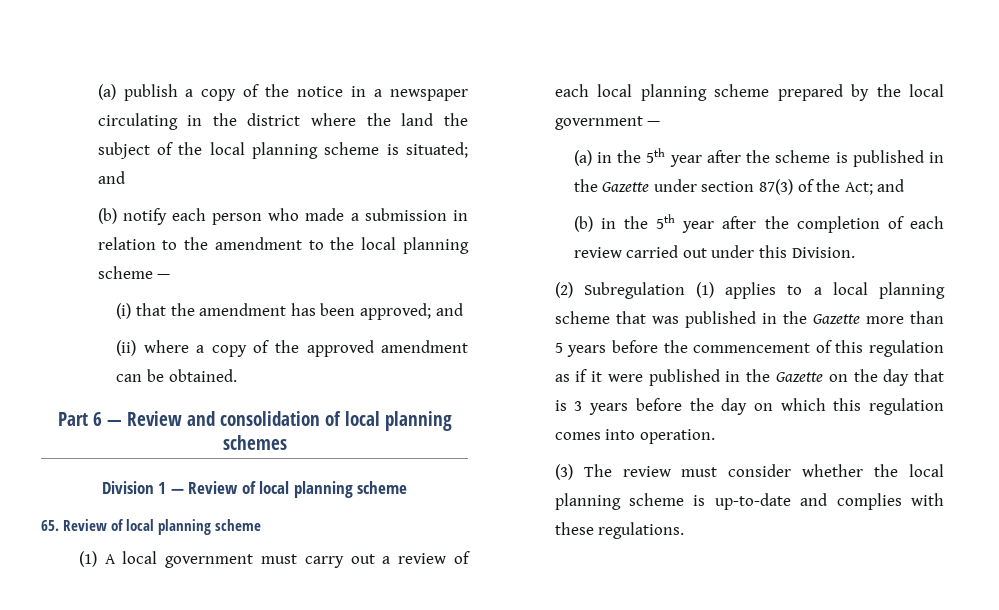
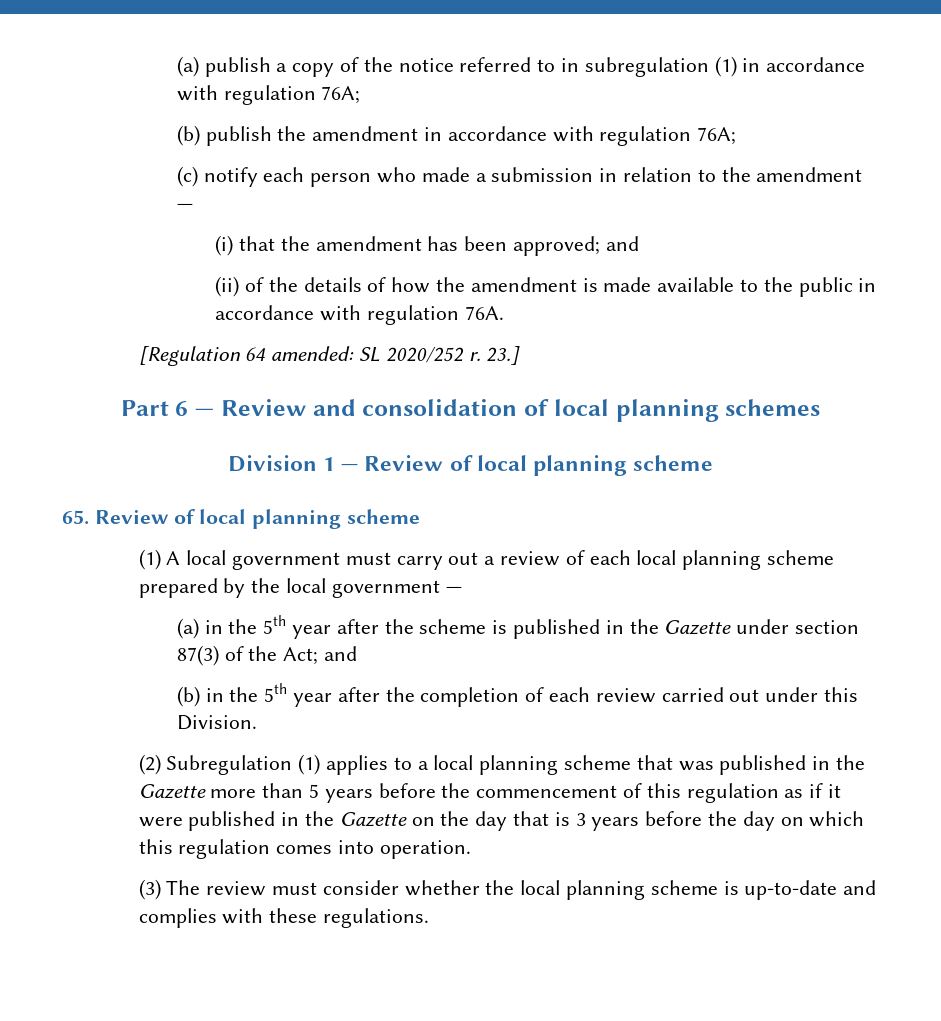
- (a) publish a copy of the notice in a newspaper circulating in the district where the land the subject of the local planning scheme is situated; and
- (b) notify each person who made a submission in relation to the amendment to the local planning scheme —
+ (a) publish a copy of the notice referred to in subregulation (1) in accordance with regulation 76A;
+ (b) publish the amendment in accordance with regulation 76A;
+ (c) notify each person who made a submission in relation to the amendment —
- (ii) where a copy of the approved amendment can be obtained.
+ (ii) of the details of how the amendment is made available to the public in accordance with regulation 76A.
+ [Regulation 64 amended: SL 2020/252 r. 23.]

